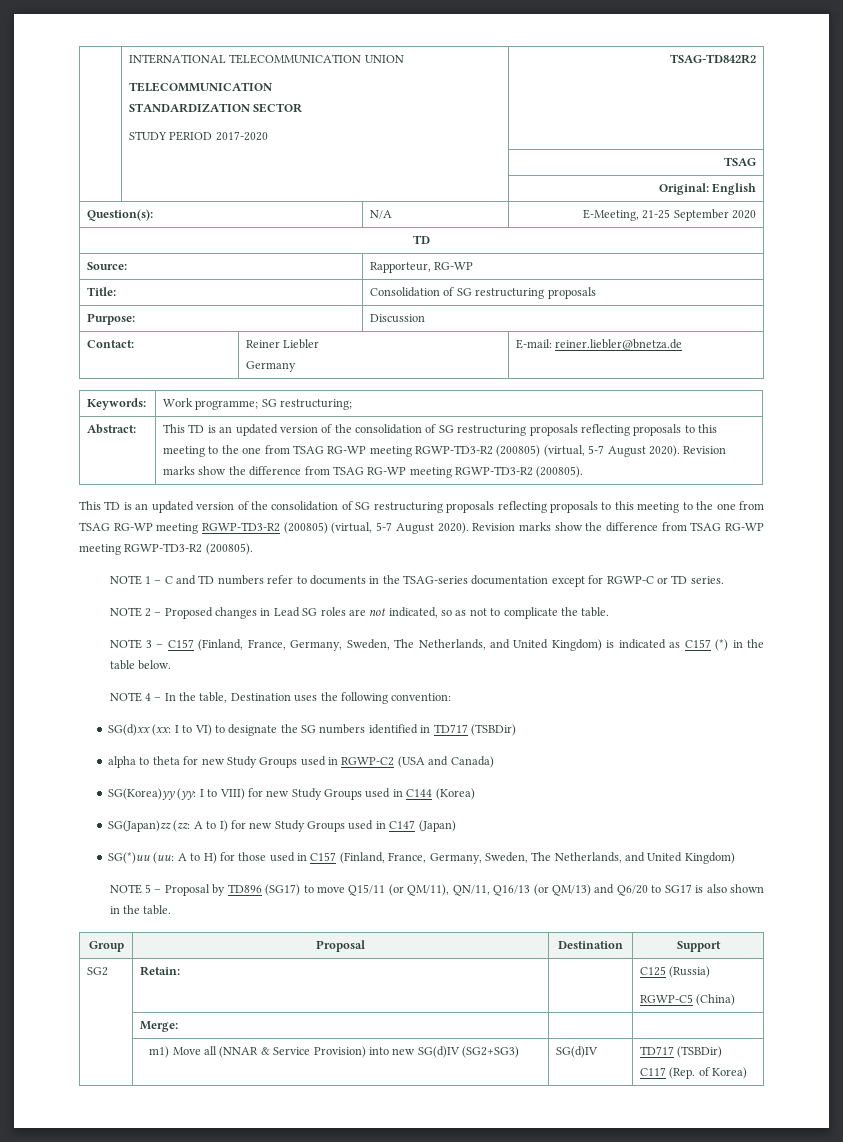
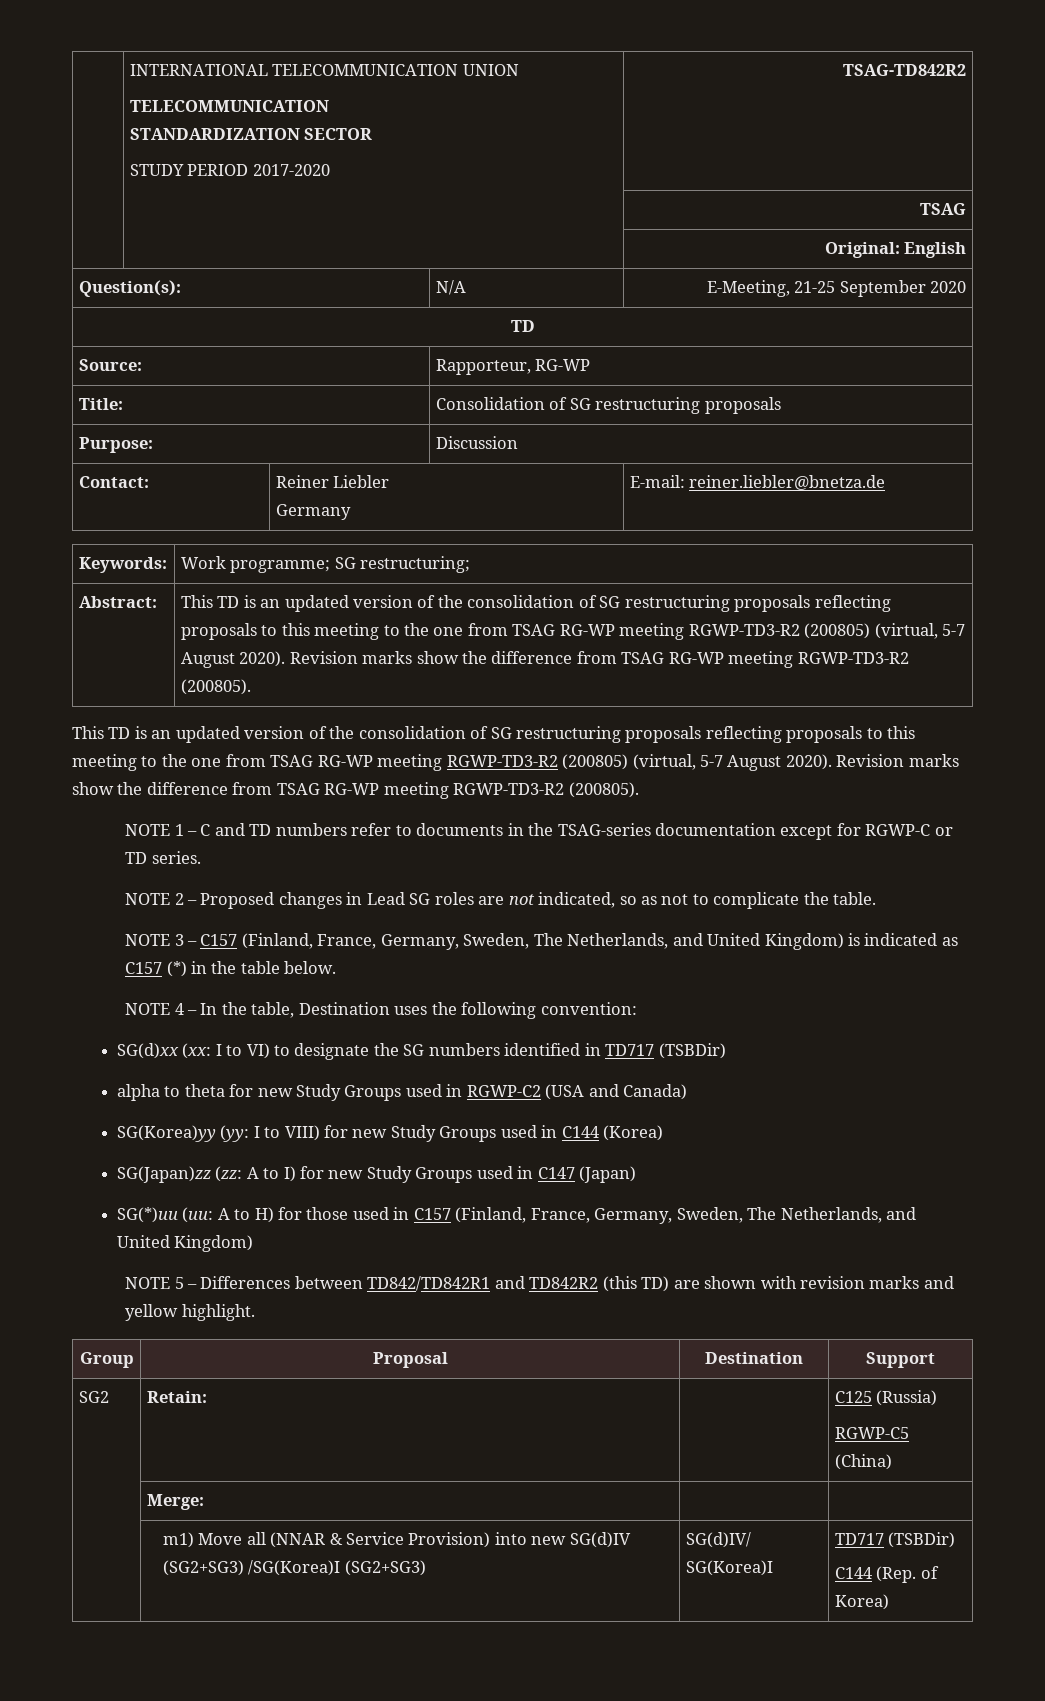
- NOTE 5 – Proposal by TD896 (SG17) to move Q15/11 (or QM/11), QN/11, Q16/13 (or QM/13) and Q6/20 to SG17 is also shown in the table.
+ NOTE 5 – Differences between TD842/TD842R1 and TD842R2 (this TD) are shown with revision marks and yellow highlight.
- | m1) Move all (NNAR & Service Provision) into new SG(d)IV (SG2+SG3) | SG(d)IV | TD717 (TSBDir)
- C117 (Rep. of Korea)
+ | m1) Move all (NNAR & Service Provision) into new SG(d)IV (SG2+SG3) /SG(Korea)I (SG2+SG3) | SG(d)IV/ SG(Korea)I | TD717 (TSBDir)
+ C144 (Rep. of Korea)

